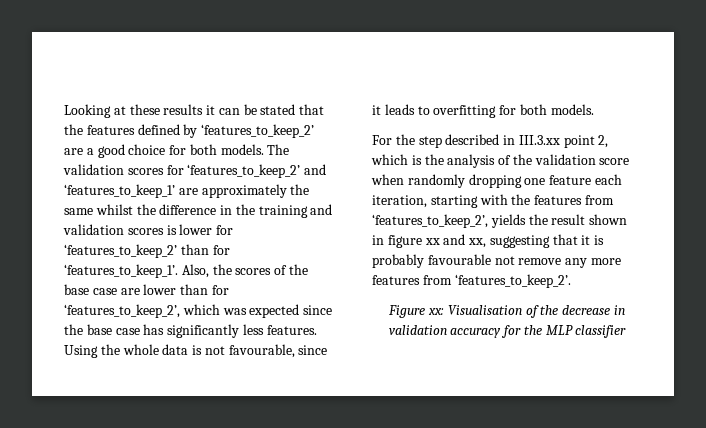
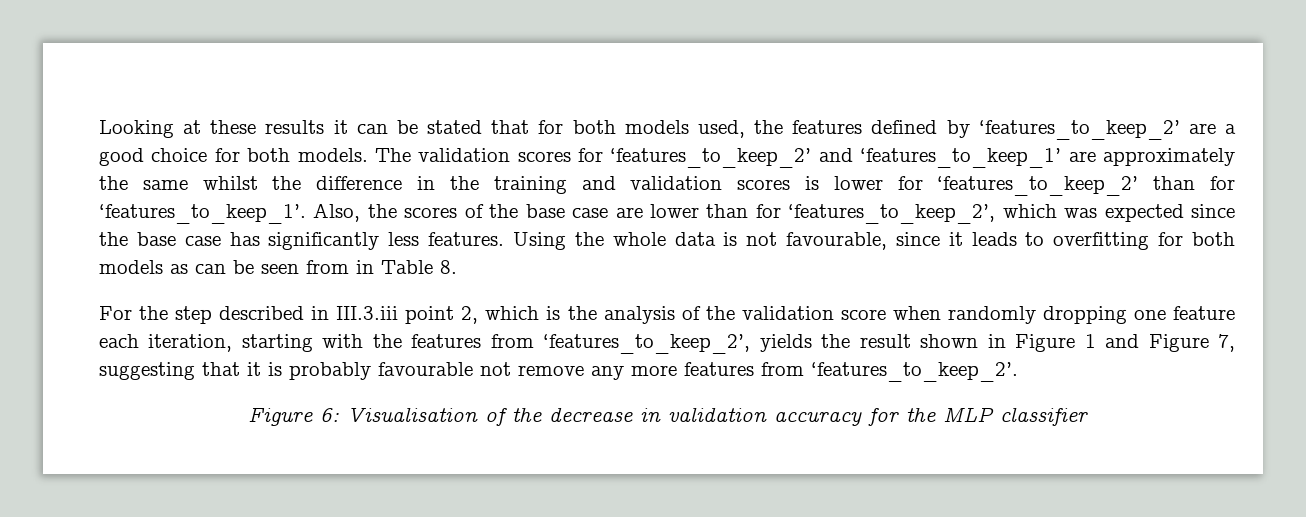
- Looking at these results it can be stated that the features defined by ‘features_to_keep_2’ are a good choice for both models.
+ Looking at these results it can be stated that for both models used, the features defined by ‘features_to_keep_2’ are a good choice for both models.
- Using the whole data is not favourable, since it leads to overfitting for both models.
+ Using the whole data is not favourable, since it leads to overfitting for both models as can be seen from in Table 8.
- For the step described in III.3.xx point 2, which is the analysis of the validation score when randomly dropping one feature each iteration, starting with the features from ‘features_to_keep_2’, yields the result shown in figure xx and xx, suggesting that it is probably favourable not remove any more features from ‘features_to_keep_2’.
+ For the step described in III.3.iii point 2, which is the analysis of the validation score when randomly dropping one feature each iteration, starting with the features from ‘features_to_keep_2’, yields the result shown in Figure 1 and Figure 7, suggesting that it is probably favourable not remove any more features from ‘features_to_keep_2’.
- Figure xx: Visualisation of the decrease in validation accuracy for the MLP classifier
+ Figure 6: Visualisation of the decrease in validation accuracy for the MLP classifier

